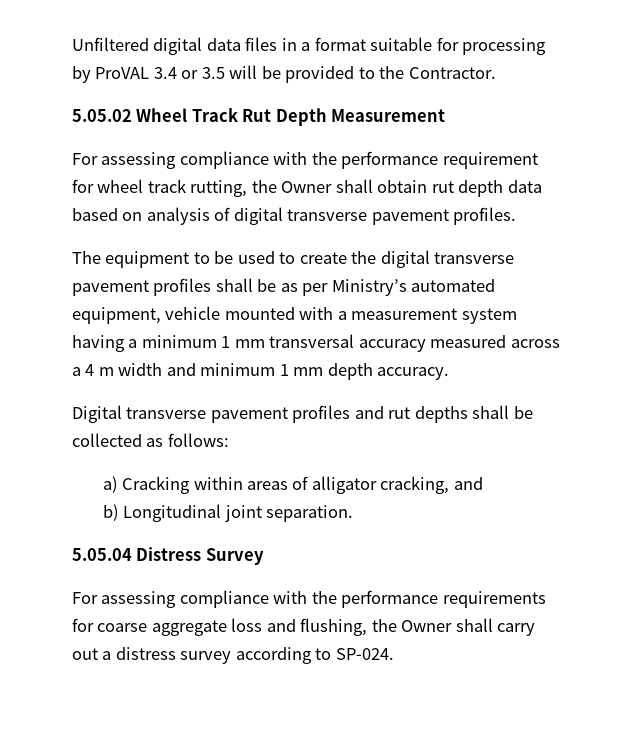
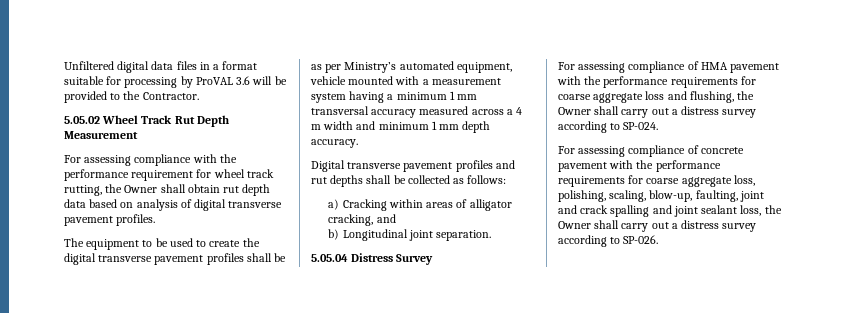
- Unfiltered digital data files in a format suitable for processing by ProVAL 3.4 or 3.5 will be provided to the Contractor.
+ Unfiltered digital data files in a format suitable for processing by ProVAL 3.6 will be provided to the Contractor.
- For assessing compliance with the performance requirements for coarse aggregate loss and flushing, the Owner shall carry out a distress survey according to SP-024.
+ For assessing compliance of HMA pavement with the performance requirements for coarse aggregate loss and flushing, the Owner shall carry out a distress survey according to SP-024.
+ For assessing compliance of concrete pavement with the performance requirements for coarse aggregate loss, polishing, scaling, blow-up, faulting, joint and crack spalling and joint sealant loss, the Owner shall carry out a distress survey according to SP-026.

